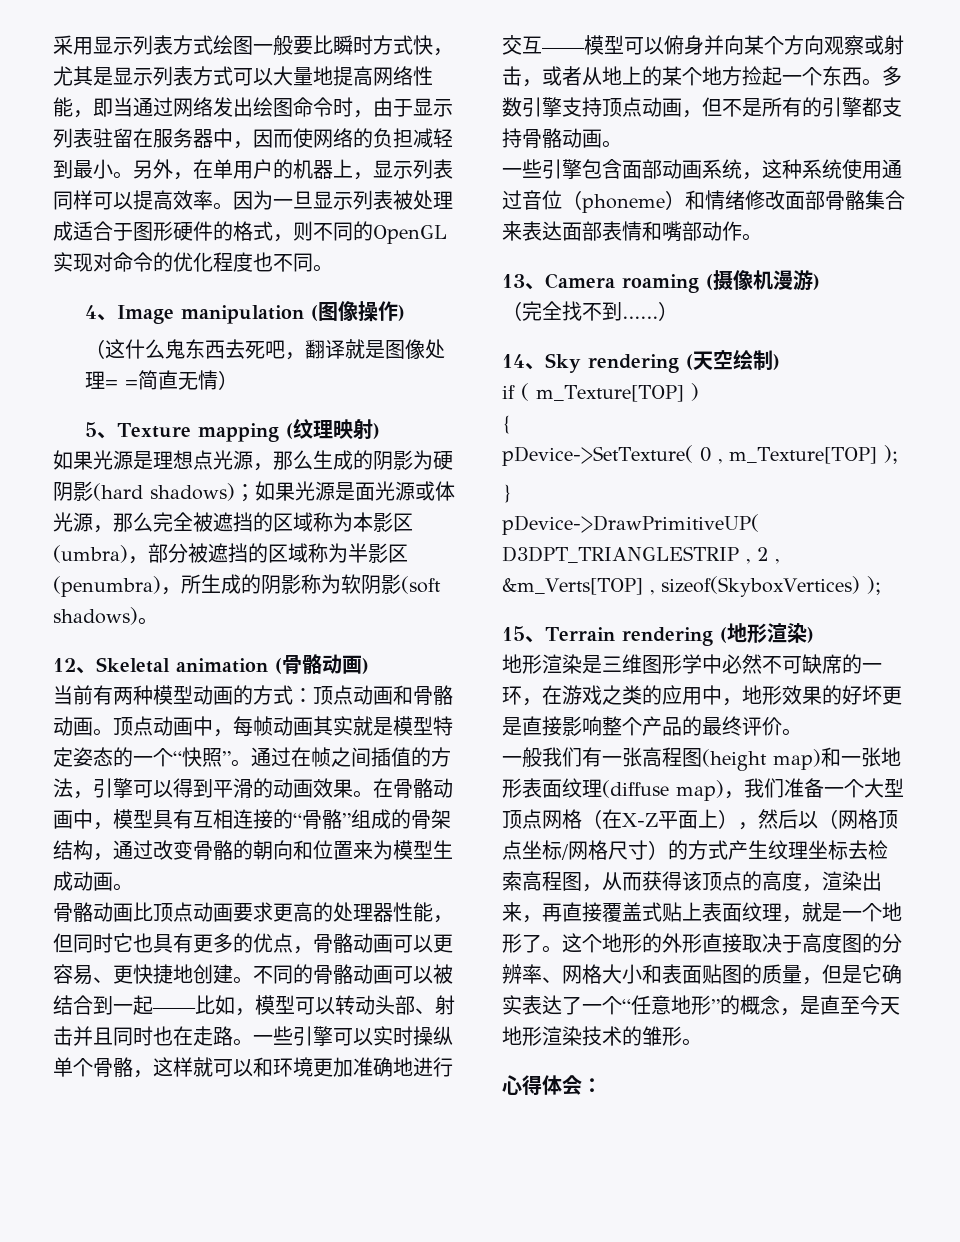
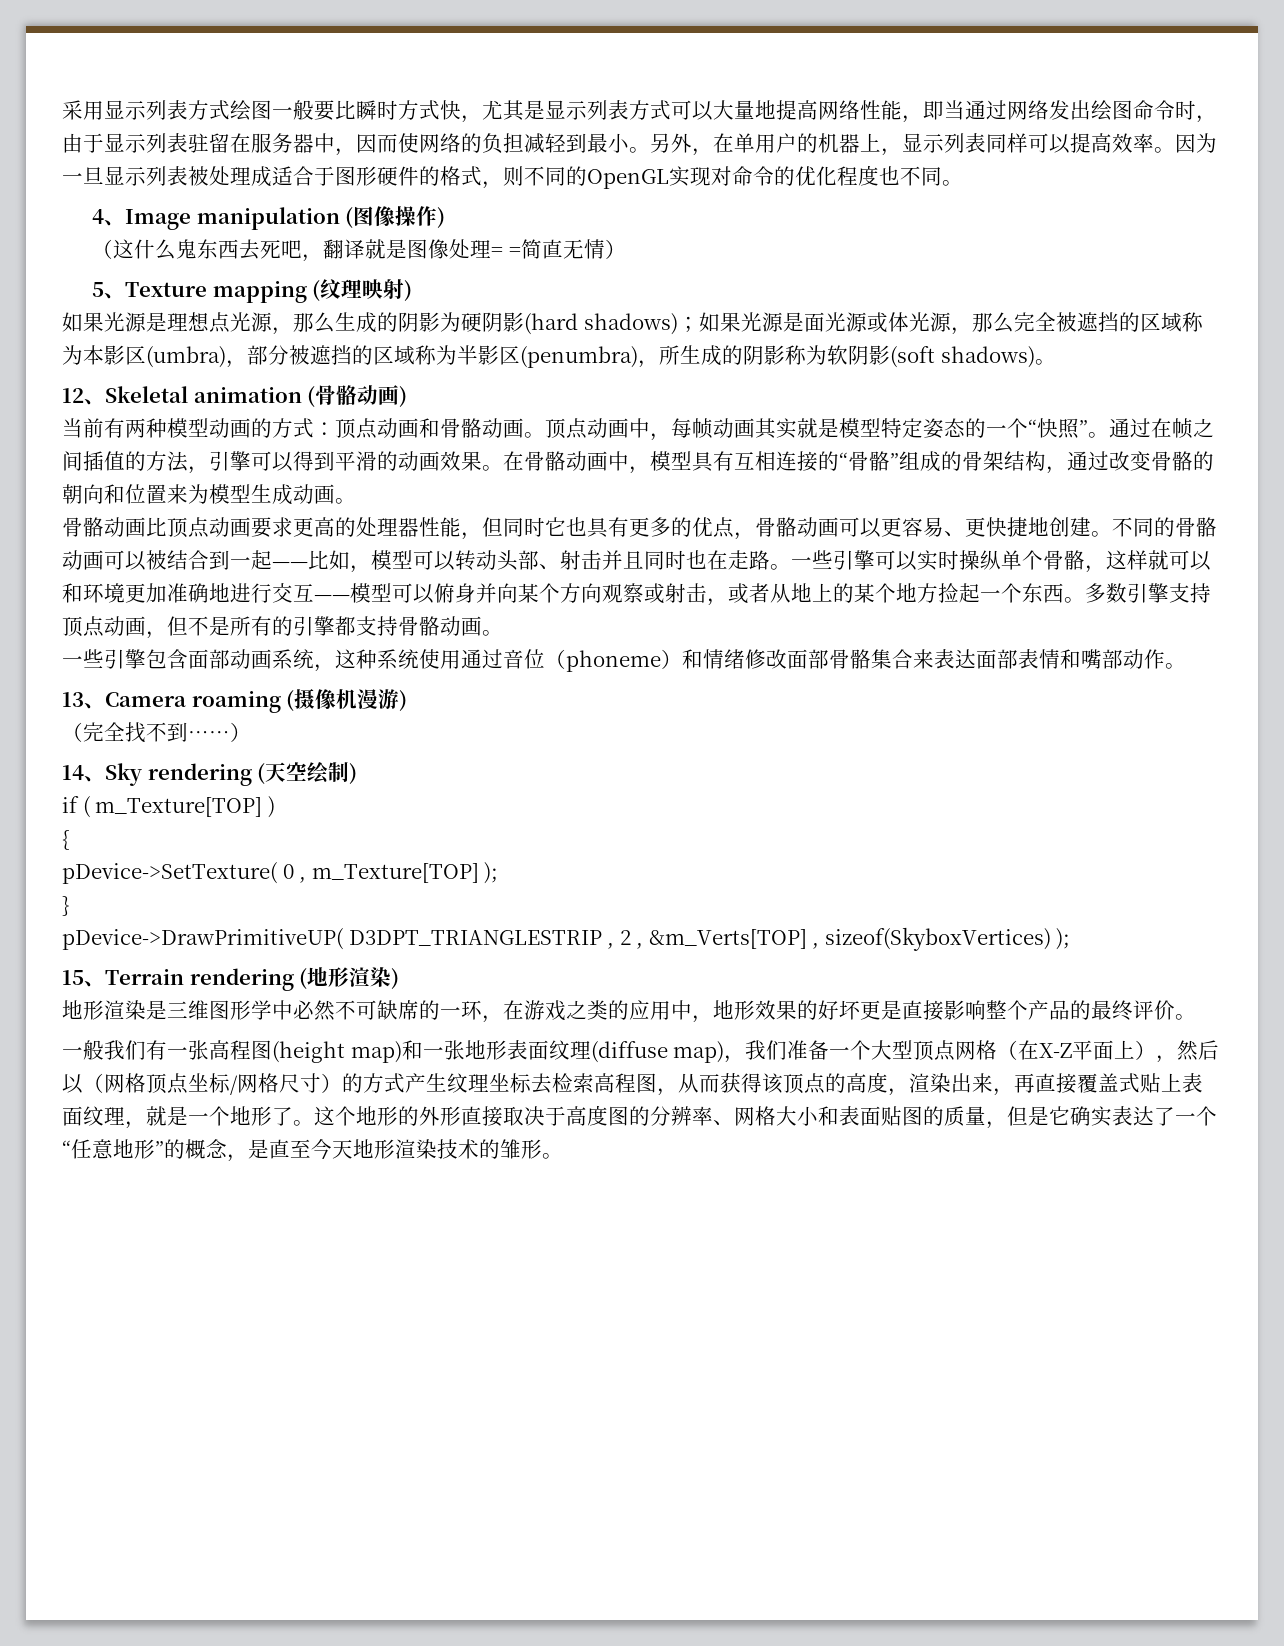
- 心得体会：

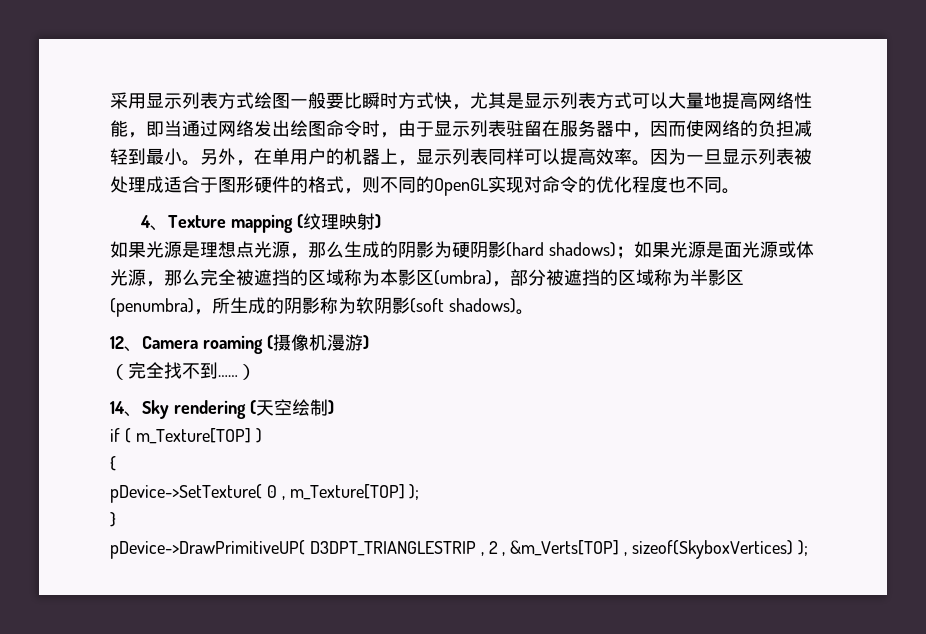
- 4、Image manipulation (图像操作)
- （这什么鬼东西去死吧，翻译就是图像处理= =简直无情）
- 5、Texture mapping (纹理映射)
+ 4、Texture mapping (纹理映射)
- 12、Skeletal animation (骨骼动画)
- 当前有两种模型动画的方式：顶点动画和骨骼动画。顶点动画中，每帧动画其实就是模型特定姿态的一个“快照”。通过在帧之间插值的方法，引擎可以得到平滑的动画效果。在骨骼动画中，模型具有互相连接的“骨骼”组成的骨架结构，通过改变骨骼的朝向和位置来为模型生成动画。
- 骨骼动画比顶点动画要求更高的处理器性能，但同时它也具有更多的优点，骨骼动画可以更容易、更快捷地创建。不同的骨骼动画可以被结合到一起——比如，模型可以转动头部、射击并且同时也在走路。一些引擎可以实时操纵单个骨骼，这样就可以和环境更加准确地进行交互——模型可以俯身并向某个方向观察或射击，或者从地上的某个地方捡起一个东西。多数引擎支持顶点动画，但不是所有的引擎都支持骨骼动画。
- 一些引擎包含面部动画系统，这种系统使用通过音位（phoneme）和情绪修改面部骨骼集合来表达面部表情和嘴部动作。
- 13、Camera roaming (摄像机漫游)
+ 12、Camera roaming (摄像机漫游)
- 15、Terrain rendering (地形渲染)
- 地形渲染是三维图形学中必然不可缺席的一环，在游戏之类的应用中，地形效果的好坏更是直接影响整个产品的最终评价。
- 一般我们有一张高程图(height map)和一张地形表面纹理(diffuse map)，我们准备一个大型顶点网格（在X-Z平面上），然后以（网格顶点坐标/网格尺寸）的方式产生纹理坐标去检索高程图，从而获得该顶点的高度，渲染出来，再直接覆盖式贴上表面纹理，就是一个地形了。这个地形的外形直接取决于高度图的分辨率、网格大小和表面贴图的质量，但是它确实表达了一个“任意地形”的概念，是直至今天地形渲染技术的雏形。

